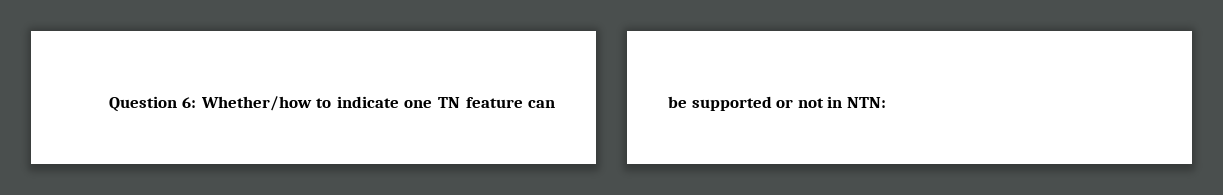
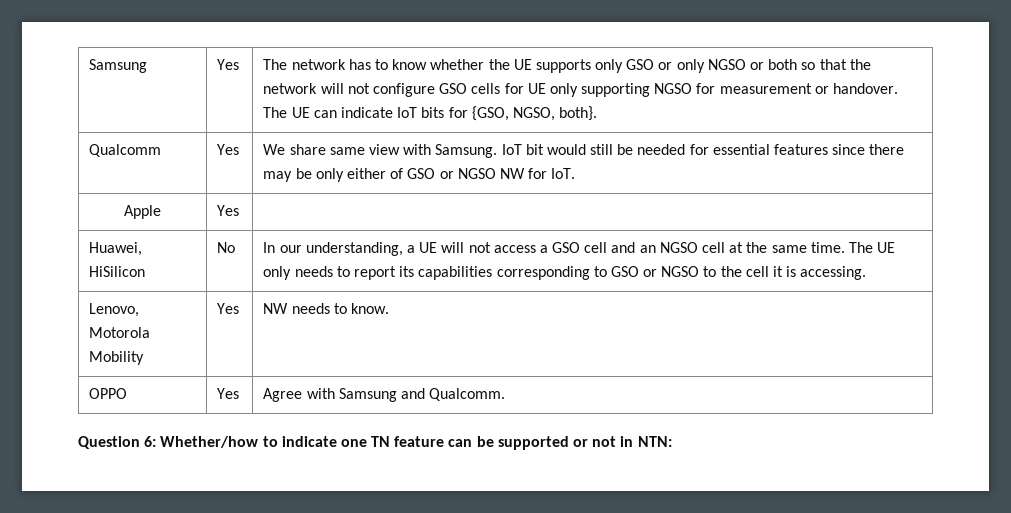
+ Samsung | Yes | The network has to know whether the UE supports only GSO or only NGSO or both so that the network will not configure GSO cells for UE only supporting NGSO for measurement or handover. The UE can indicate IoT bits for {GSO, NGSO, both}.
+ Qualcomm | Yes | We share same view with Samsung. IoT bit would still be needed for essential features since there may be only either of GSO or NGSO NW for IoT.
+ Apple | Yes |
+ Huawei, HiSilicon | No | In our understanding, a UE will not access a GSO cell and an NGSO cell at the same time. The UE only needs to report its capabilities corresponding to GSO or NGSO to the cell it is accessing.
+ Lenovo, Motorola Mobility | Yes | NW needs to know.
+ OPPO | Yes | Agree with Samsung and Qualcomm.

